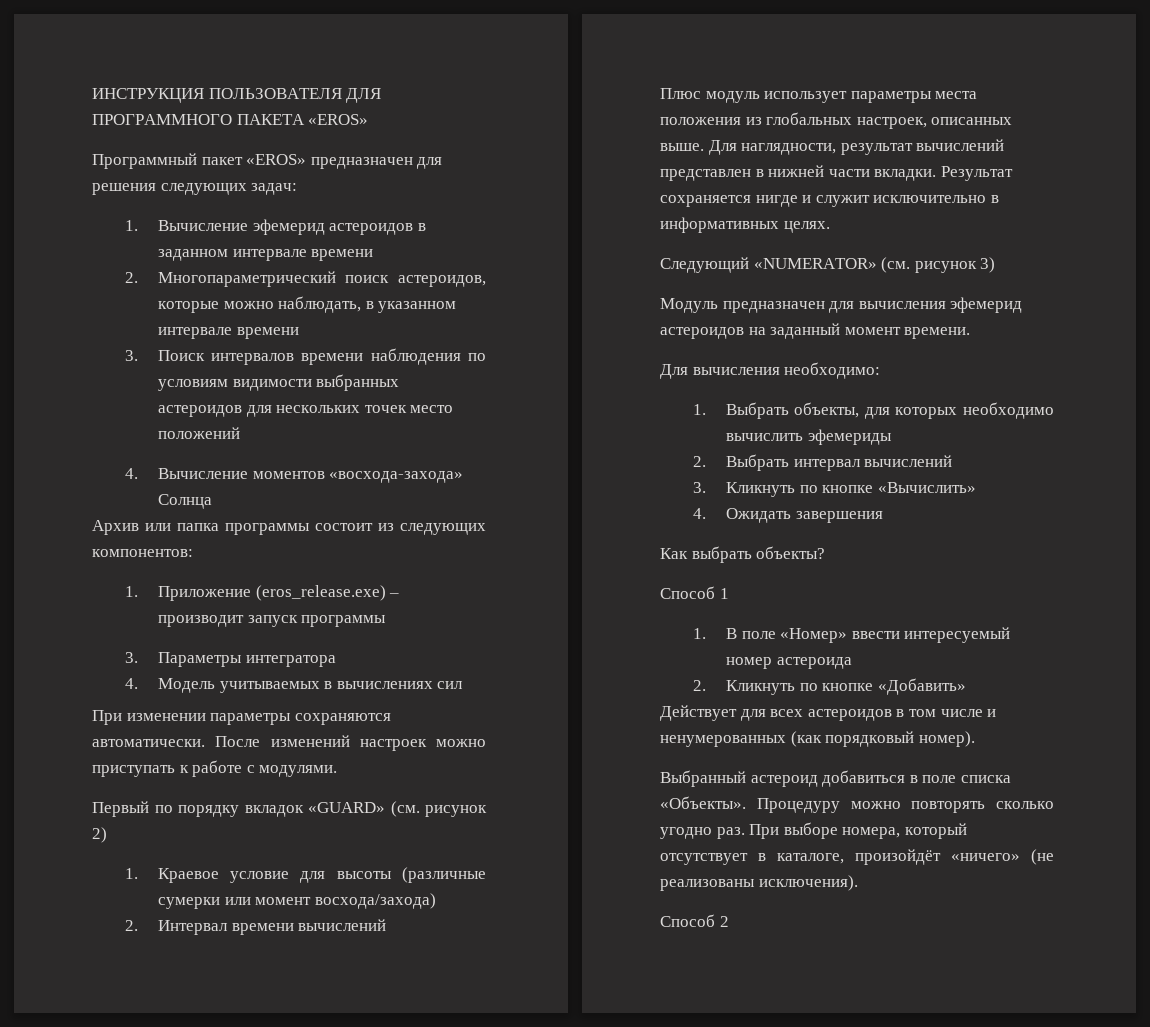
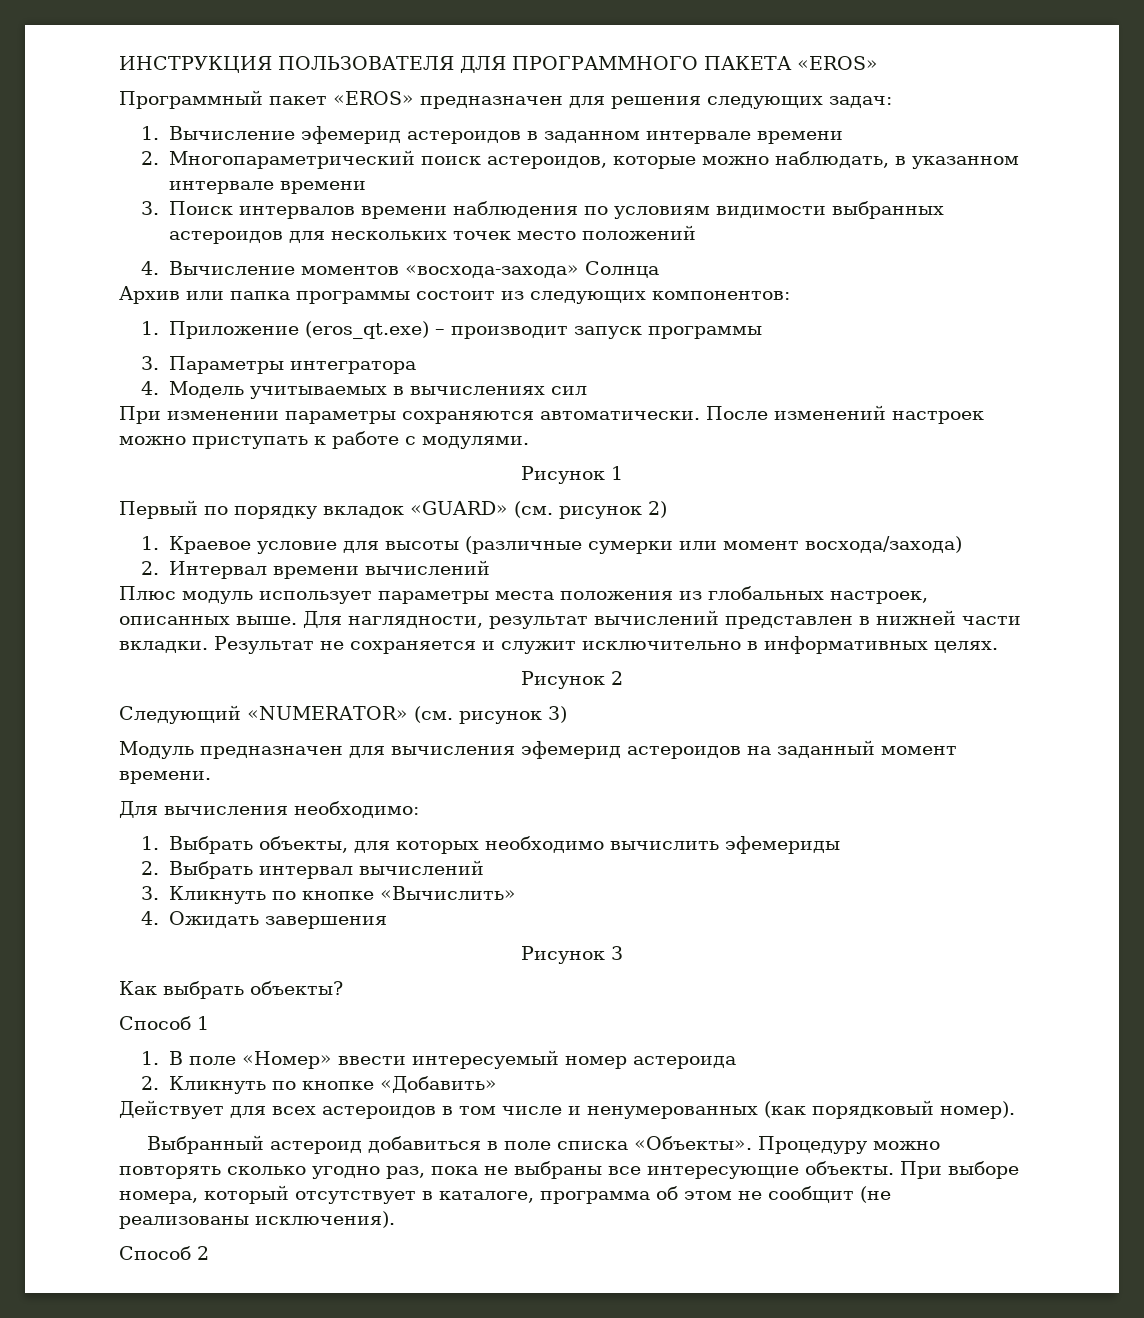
- 1. Приложение (eros_release.exe) – производит запуск программы
+ 1. Приложение (eros_qt.exe) – производит запуск программы
+ Рисунок 1
- Результат сохраняется нигде и служит исключительно в информативных целях.
+ Результат не сохраняется и служит исключительно в информативных целях.
+ Рисунок 2
+ Рисунок 3
- Процедуру можно повторять сколько угодно раз.
+ Процедуру можно повторять сколько угодно раз, пока не выбраны все интересующие объекты.
- При выборе номера, который отсутствует в каталоге, произойдёт «ничего» (не реализованы исключения).
+ При выборе номера, который отсутствует в каталоге, программа об этом не сообщит (не реализованы исключения).

